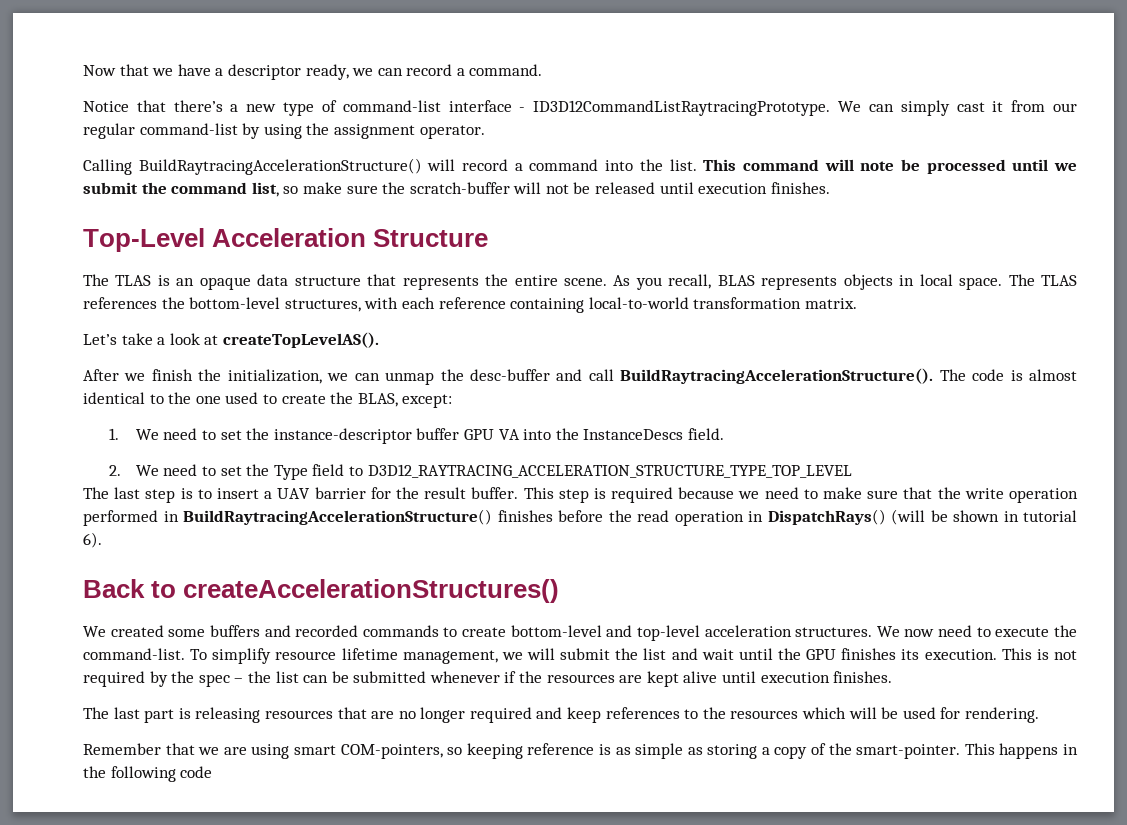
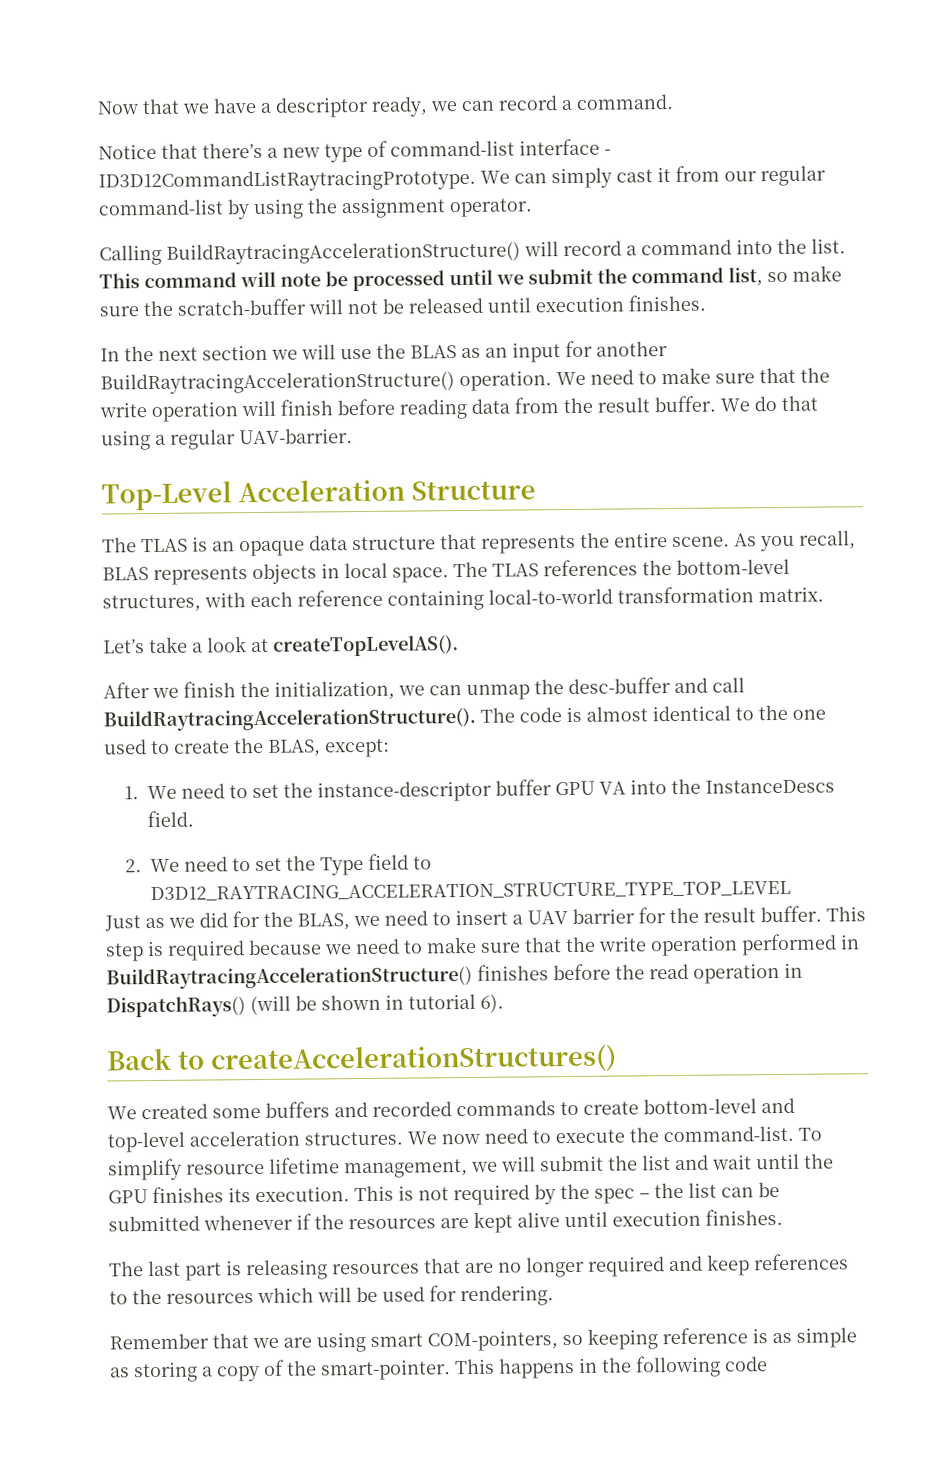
+ In the next section we will use the BLAS as an input for another BuildRaytracingAccelerationStructure() operation. We need to make sure that the write operation will finish before reading data from the result buffer. We do that using a regular UAV-barrier.
- The last step is to insert a UAV barrier for the result buffer.
+ Just as we did for the BLAS, we need to insert a UAV barrier for the result buffer.

